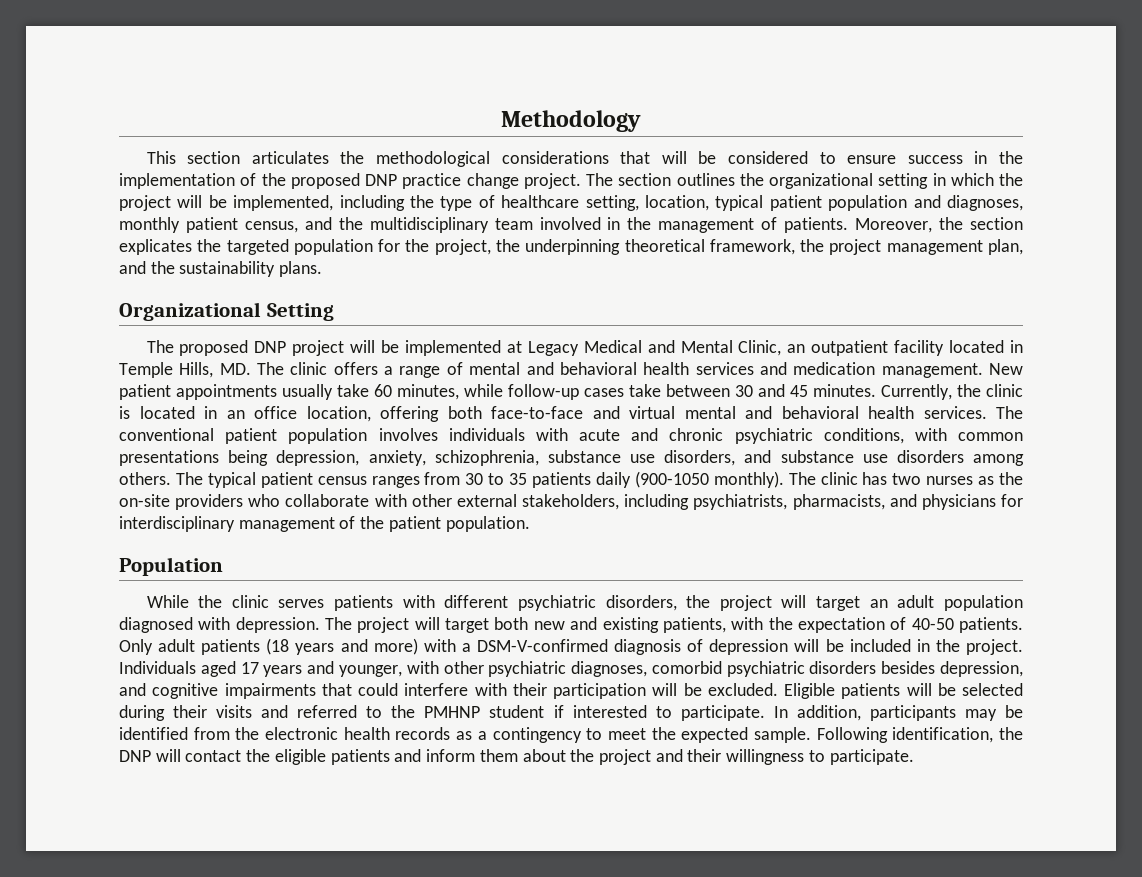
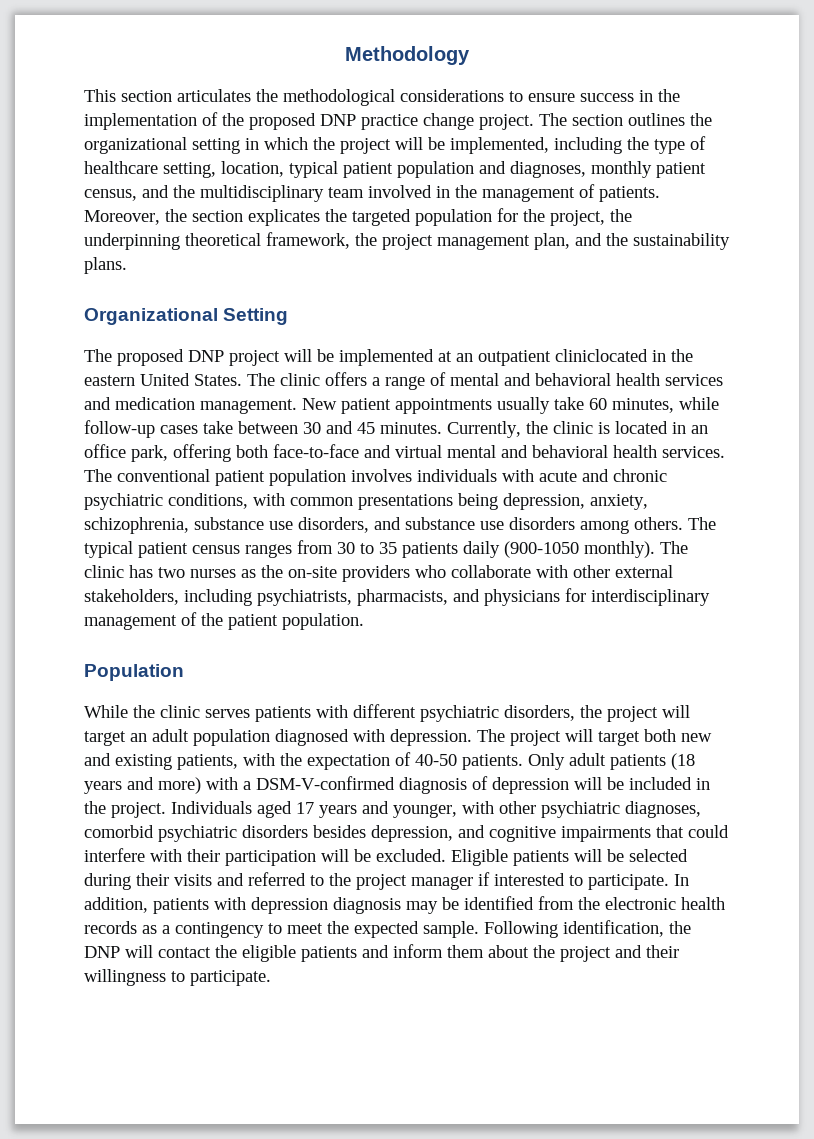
- This section articulates the methodological considerations that will be considered to ensure success in the implementation of the proposed DNP practice change project.
+ This section articulates the methodological considerations to ensure success in the implementation of the proposed DNP practice change project.
- The proposed DNP project will be implemented at Legacy Medical and Mental Clinic, an outpatient facility located in Temple Hills, MD. The clinic offers a range of mental and behavioral health services and medication management.
+ The proposed DNP project will be implemented at an outpatient cliniclocated in the eastern United States. The clinic offers a range of mental and behavioral health services and medication management.
- Currently, the clinic is located in an office location, offering both face-to-face and virtual mental and behavioral health services.
+ Currently, the clinic is located in an office park, offering both face-to-face and virtual mental and behavioral health services.
- Eligible patients will be selected during their visits and referred to the PMHNP student if interested to participate.
+ Eligible patients will be selected during their visits and referred to the project manager if interested to participate.
- In addition, participants may be identified from the electronic health records as a contingency to meet the expected sample.
+ In addition, patients with depression diagnosis may be identified from the electronic health records as a contingency to meet the expected sample.

